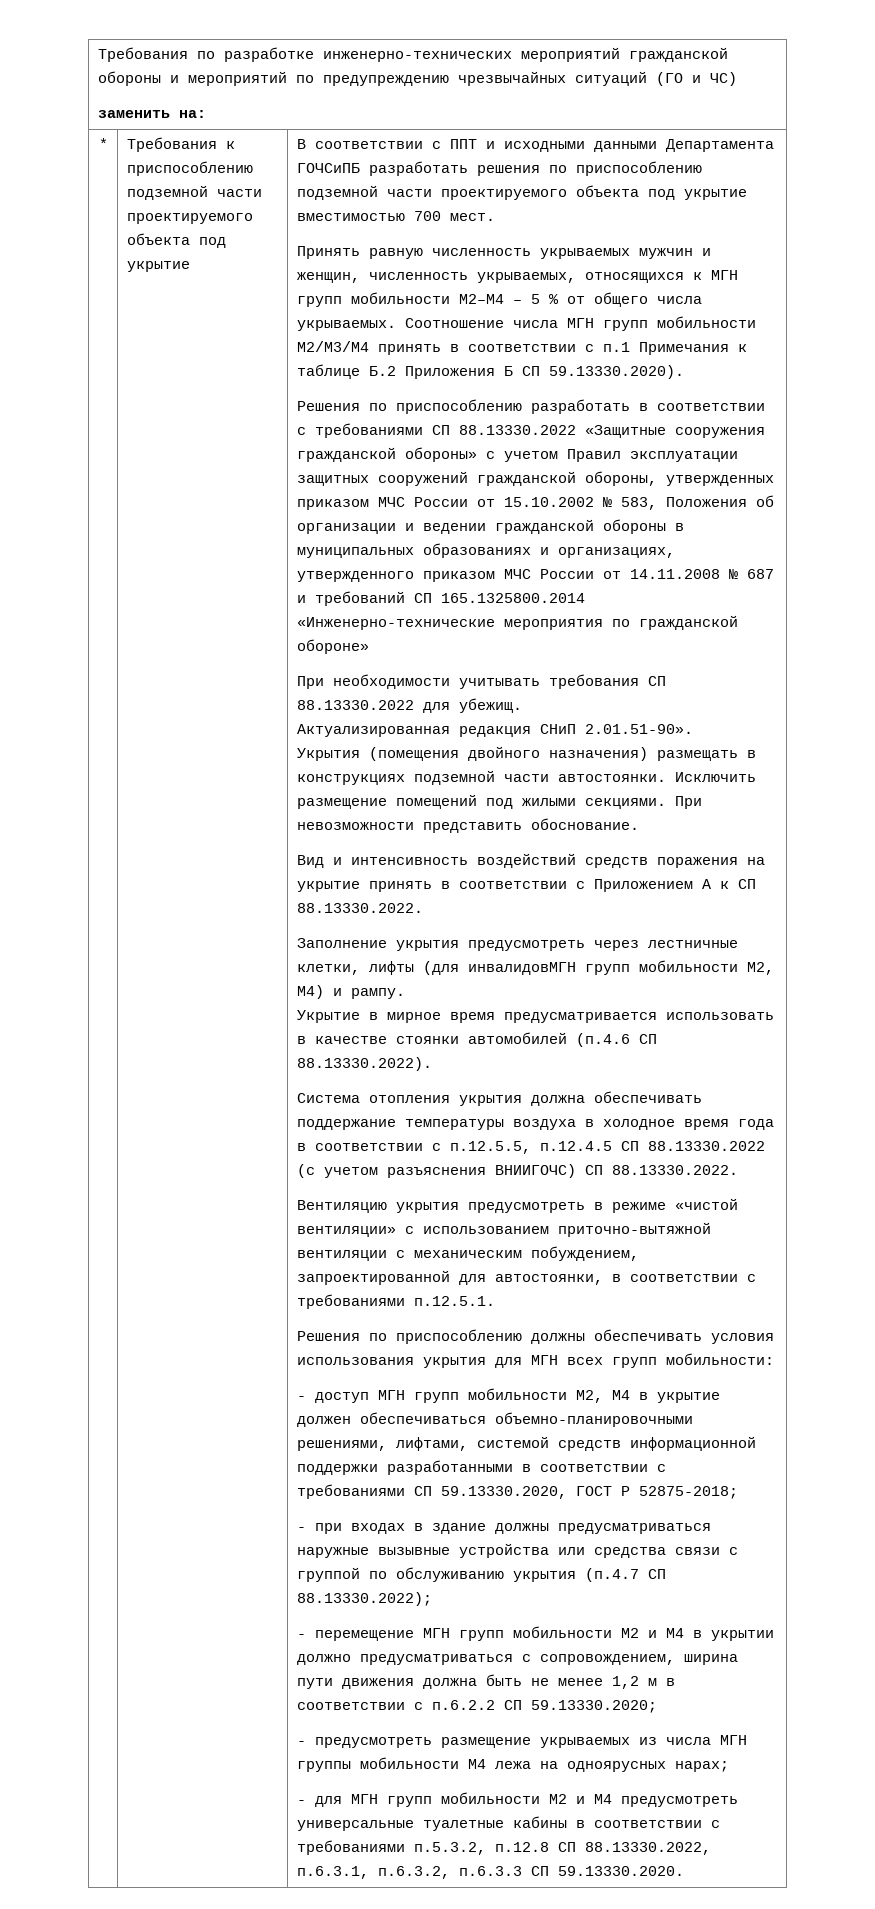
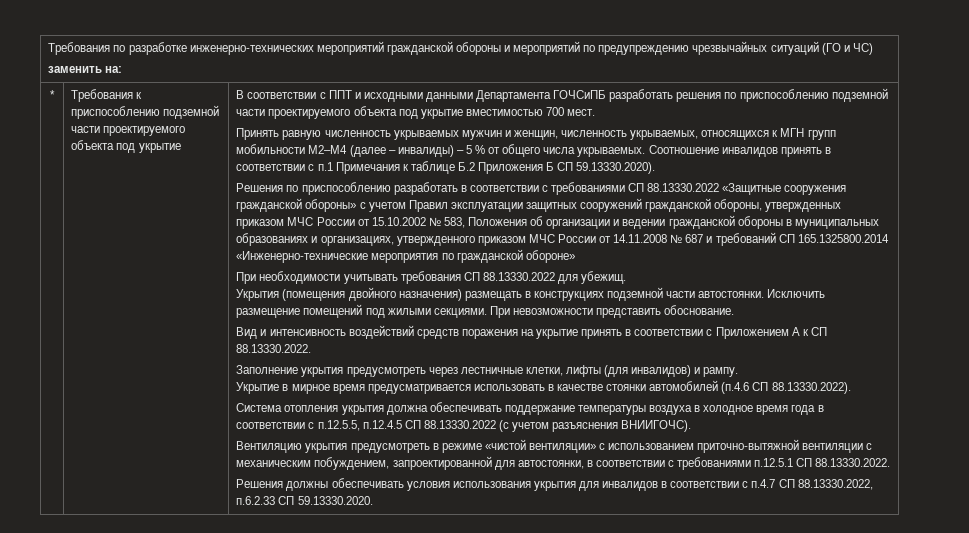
- Принять равную численность укрываемых мужчин и женщин, численность укрываемых, относящихся к МГН групп мобильности М2–М4 – 5 % от общего числа укрываемых.
+ Принять равную численность укрываемых мужчин и женщин, численность укрываемых, относящихся к МГН групп мобильности М2–М4 (далее – инвалиды) – 5 % от общего числа укрываемых.
- Соотношение числа МГН групп мобильности М2/М3/М4 принять в соответствии с п.1 Примечания к таблице Б.2 Приложения Б СП 59.13330.2020).
+ Соотношение инвалидов принять в соответствии с п.1 Примечания к таблице Б.2 Приложения Б СП 59.13330.2020).
- Актуализированная редакция СНиП 2.01.51-90».
- Заполнение укрытия предусмотреть через лестничные клетки, лифты (для инвалидовМГН групп мобильности М2, М4) и рампу.
+ Заполнение укрытия предусмотреть через лестничные клетки, лифты (для инвалидов) и рампу.
- Система отопления укрытия должна обеспечивать поддержание температуры воздуха в холодное время года в соответствии с п.12.5.5, п.12.4.5 СП 88.13330.2022 (с учетом разъяснения ВНИИГОЧС) СП 88.13330.2022.
+ Система отопления укрытия должна обеспечивать поддержание температуры воздуха в холодное время года в соответствии с п.12.5.5, п.12.4.5 СП 88.13330.2022 (с учетом разъяснения ВНИИГОЧС).
- Вентиляцию укрытия предусмотреть в режиме «чистой вентиляции» с использованием приточно-вытяжной вентиляции с механическим побуждением, запроектированной для автостоянки, в соответствии с требованиями п.12.5.1.
- Решения по приспособлению должны обеспечивать условия использования укрытия для МГН всех групп мобильности:
- - доступ МГН групп мобильности М2, М4 в укрытие должен обеспечиваться объемно-планировочными решениями, лифтами, системой средств информационной поддержки разработанными в соответствии с требованиями СП 59.13330.2020, ГОСТ Р 52875-2018;
- - при входах в здание должны предусматриваться наружные вызывные устройства или средства связи с группой по обслуживанию укрытия (п.4.7 СП 88.13330.2022);
- - перемещение МГН групп мобильности М2 и М4 в укрытии должно предусматриваться с сопровождением, ширина пути движения должна быть не менее 1,2 м в соответствии с п.6.2.2 СП 59.13330.2020;
- - предусмотреть размещение укрываемых из числа МГН группы мобильности М4 лежа на одноярусных нарах;
- - для МГН групп мобильности М2 и М4 предусмотреть универсальные туалетные кабины в соответствии с требованиями п.5.3.2, п.12.8 СП 88.13330.2022, п.6.3.1, п.6.3.2, п.6.3.3 СП 59.13330.2020.
+ Вентиляцию укрытия предусмотреть в режиме «чистой вентиляции» с использованием приточно-вытяжной вентиляции с механическим побуждением, запроектированной для автостоянки, в соответствии с требованиями п.12.5.1 СП 88.13330.2022.
+ Решения должны обеспечивать условия использования укрытия для инвалидов в соответствии с п.4.7 СП 88.13330.2022, п.6.2.33 СП 59.13330.2020.

